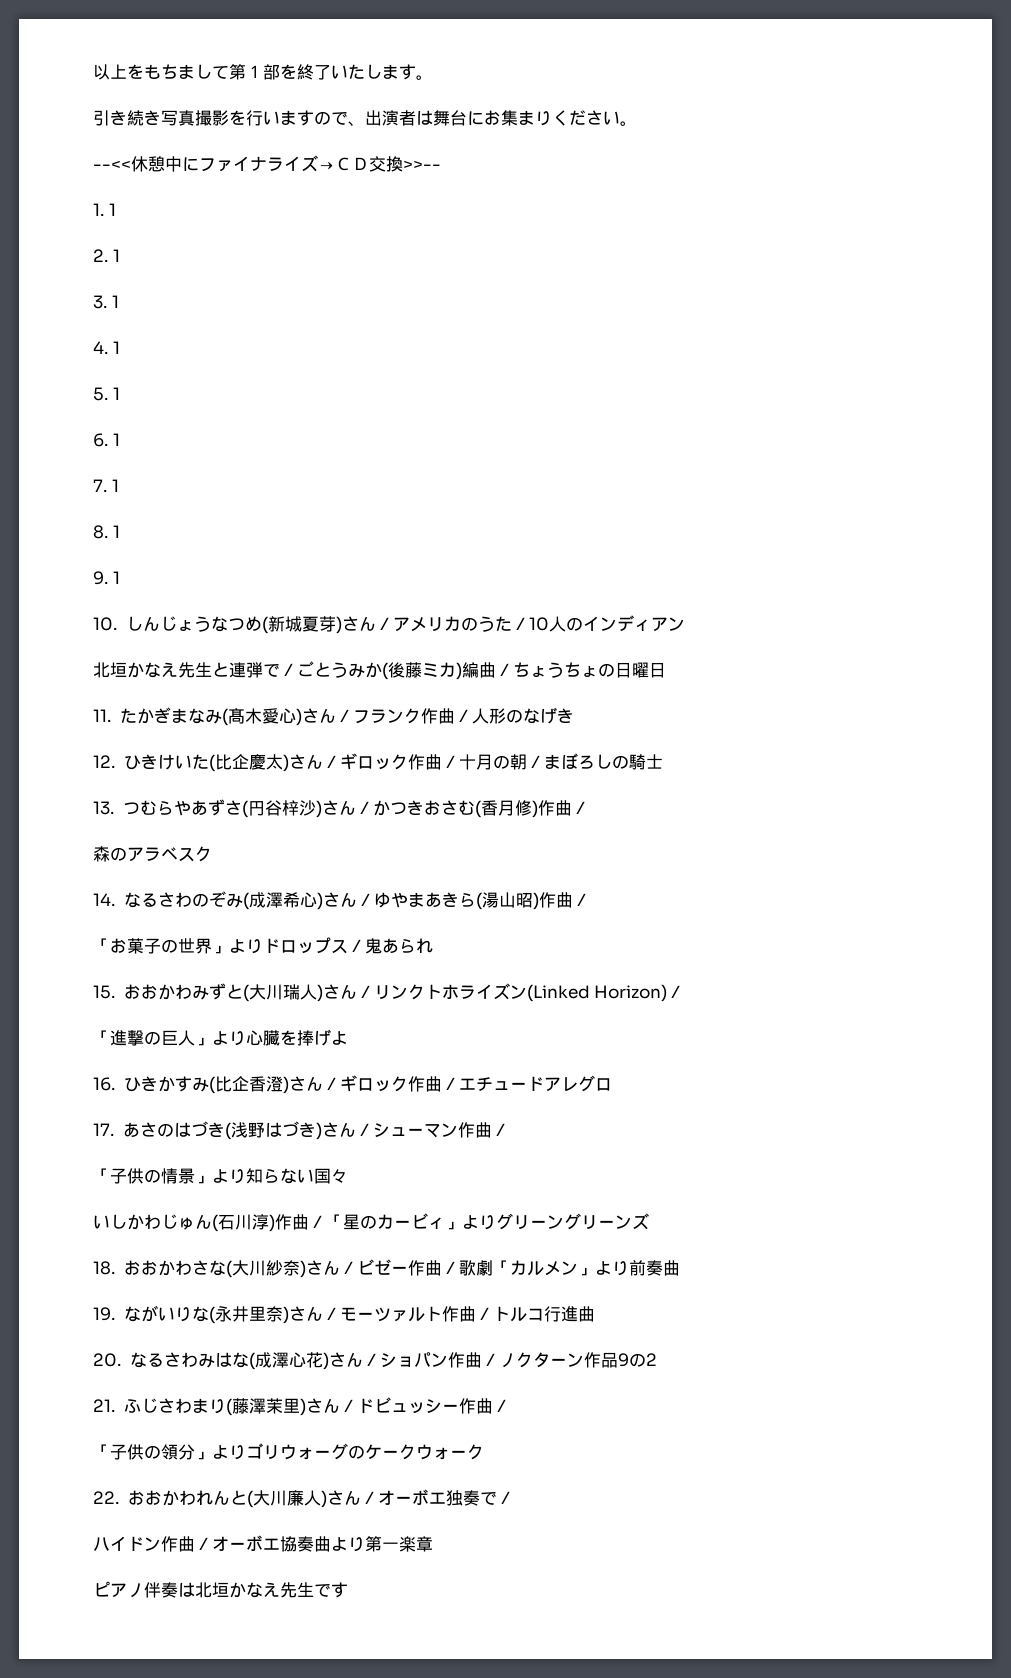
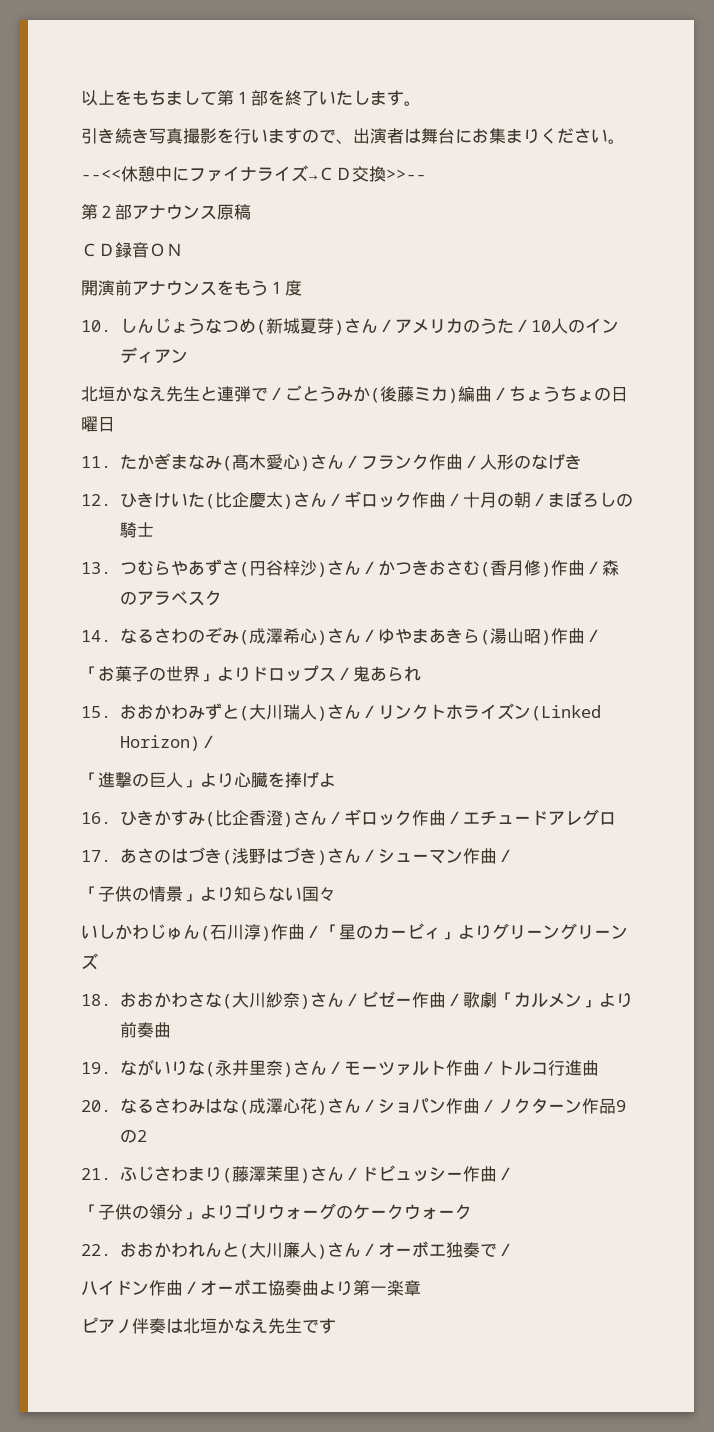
- 1. 1
- 2. 1
- 3. 1
- 4. 1
- 5. 1
- 6. 1
- 7. 1
- 8. 1
- 9. 1
+ 第２部アナウンス原稿
+ ＣＤ録音ＯＮ
+ 開演前アナウンスをもう１度
- 13.つむらやあずさ(円谷梓沙)さん／かつきおさむ(香月修)作曲／
- 森のアラベスク
+ 13.つむらやあずさ(円谷梓沙)さん／かつきおさむ(香月修)作曲／森のアラベスク

